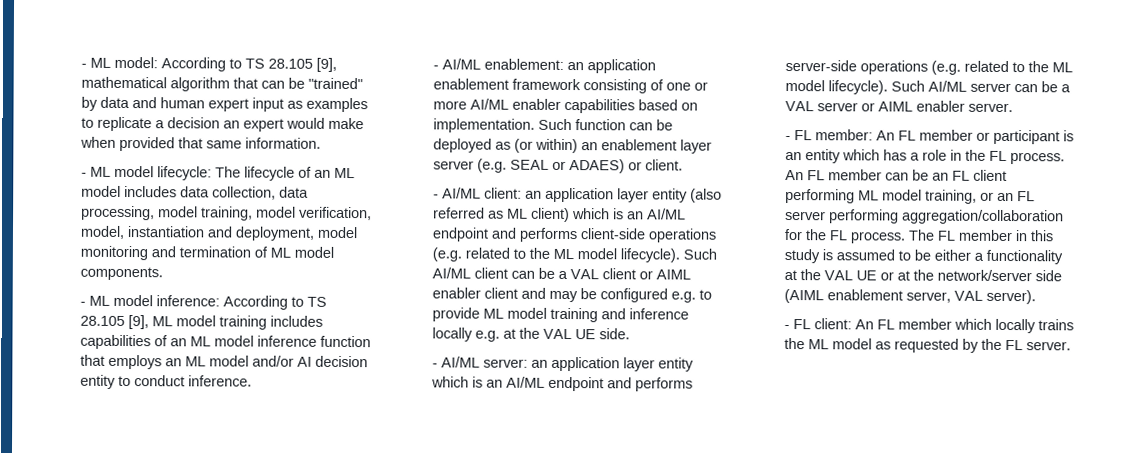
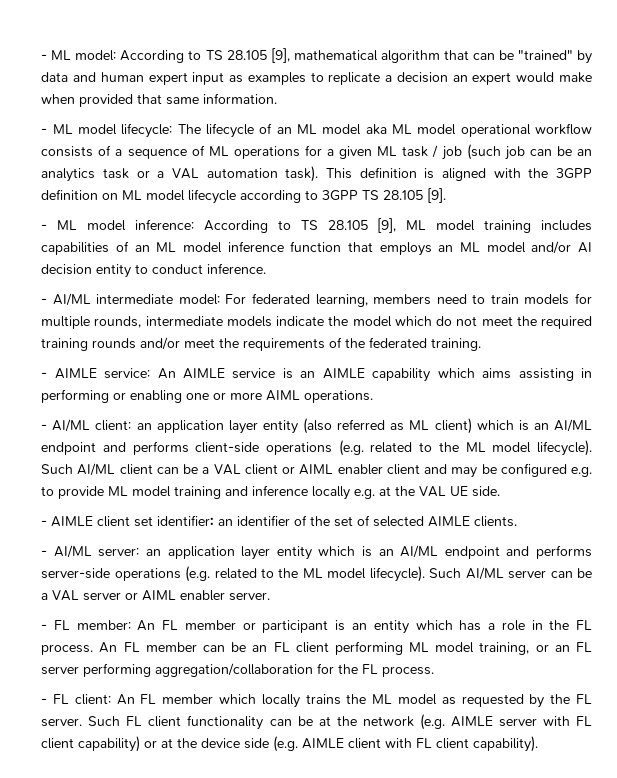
- - ML model lifecycle: The lifecycle of an ML model includes data collection, data processing, model training, model verification, model, instantiation and deployment, model monitoring and termination of ML model components.
+ - ML model lifecycle: The lifecycle of an ML model aka ML model operational workflow consists of a sequence of ML operations for a given ML task / job (such job can be an analytics task or a VAL automation task). This definition is aligned with the 3GPP definition on ML model lifecycle according to 3GPP TS 28.105 [9].
- - AI/ML enablement: an application enablement framework consisting of one or more AI/ML enabler capabilities based on implementation. Such function can be deployed as (or within) an enablement layer server (e.g. SEAL or ADAES) or client.
+ - AI/ML intermediate model: For federated learning, members need to train models for multiple rounds, intermediate models indicate the model which do not meet the required training rounds and/or meet the requirements of the federated training.
+ - AIMLE service: An AIMLE service is an AIMLE capability which aims assisting in performing or enabling one or more AIML operations.
+ - AIMLE client set identifier: an identifier of the set of selected AIMLE clients.
- The FL member in this study is assumed to be either a functionality at the VAL UE or at the network/server side (AIML enablement server, VAL server).
+ Such FL client functionality can be at the network (e.g. AIMLE server with FL client capability) or at the device side (e.g. AIMLE client with FL client capability).

